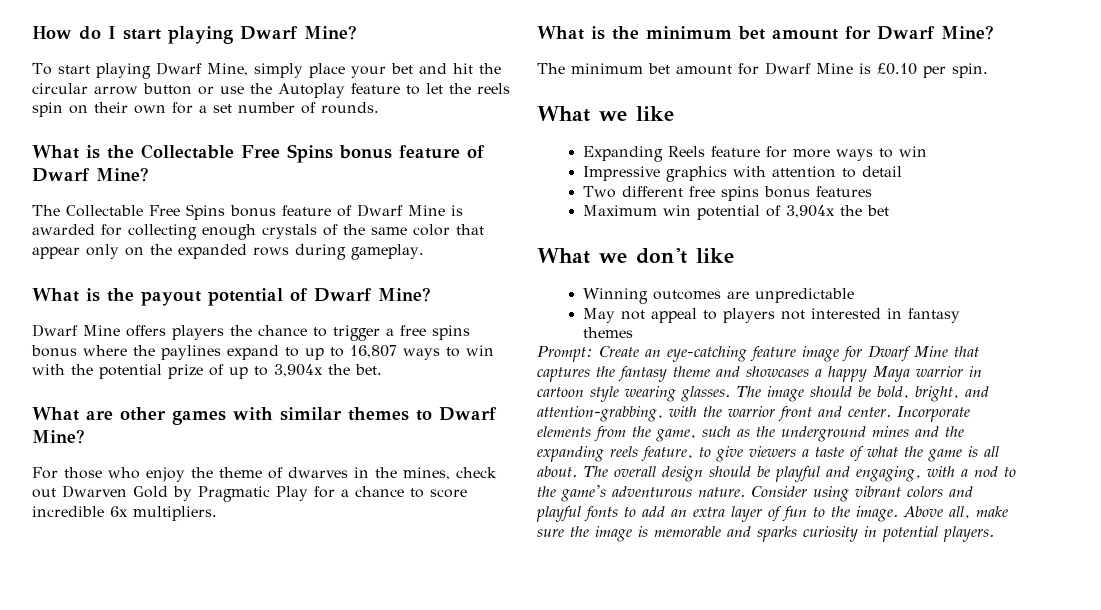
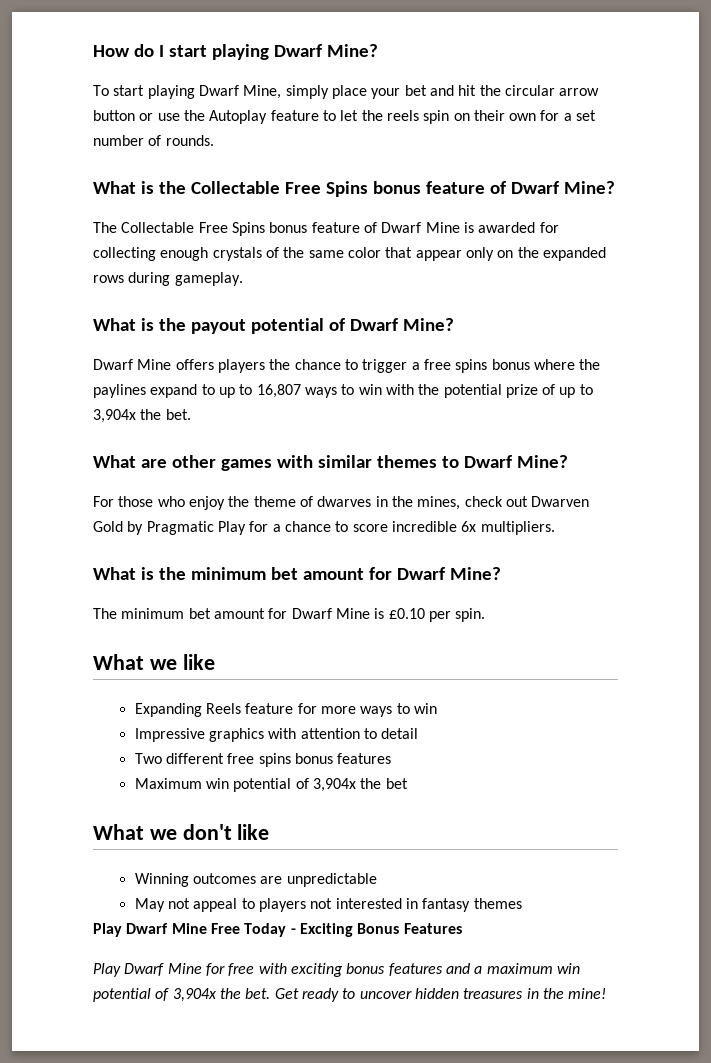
- Prompt: Create an eye-catching feature image for Dwarf Mine that captures the fantasy theme and showcases a happy Maya warrior in cartoon style wearing glasses. The image should be bold, bright, and attention-grabbing, with the warrior front and center. Incorporate elements from the game, such as the underground mines and the expanding reels feature, to give viewers a taste of what the game is all about. The overall design should be playful and engaging, with a nod to the game's adventurous nature. Consider using vibrant colors and playful fonts to add an extra layer of fun to the image. Above all, make sure the image is memorable and sparks curiosity in potential players.
+ Play Dwarf Mine Free Today - Exciting Bonus Features
+ Play Dwarf Mine for free with exciting bonus features and a maximum win potential of 3,904x the bet. Get ready to uncover hidden treasures in the mine!

